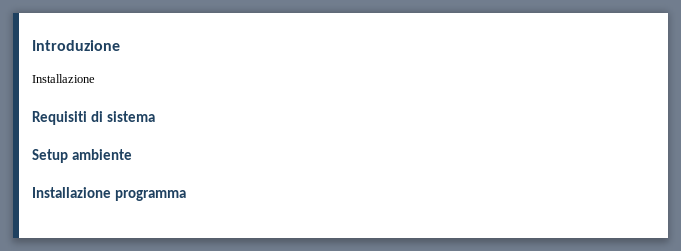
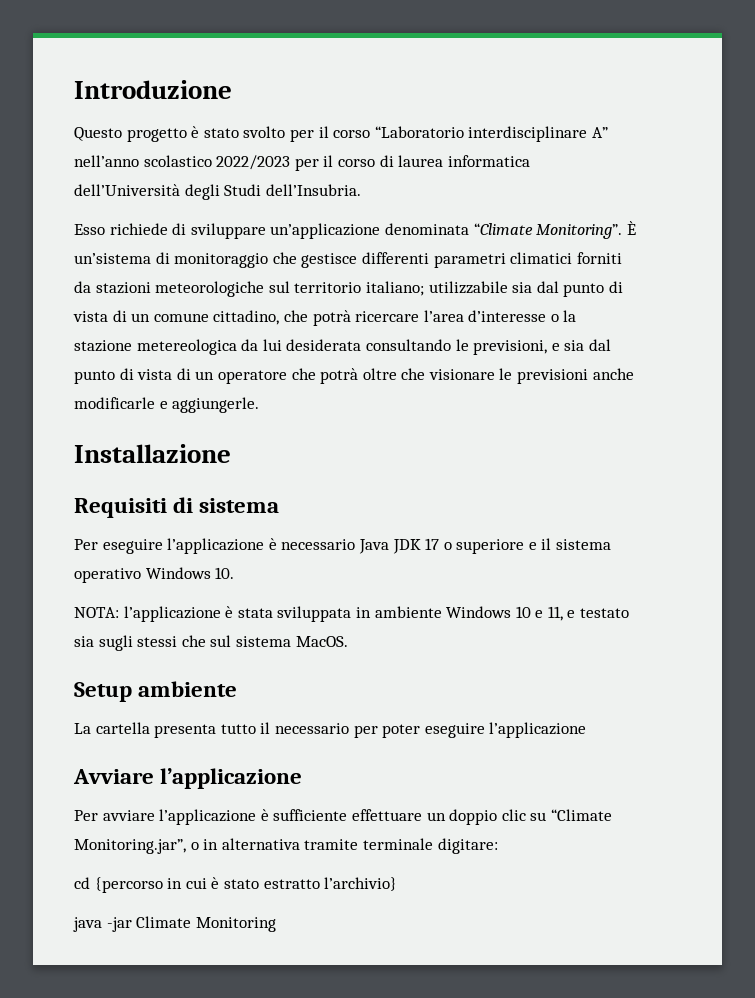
  Introduzione
+ Questo progetto è stato svolto per il corso “Laboratorio interdisciplinare A” nell’anno scolastico 2022/2023 per il corso di laurea informatica dell’Università degli Studi dell’Insubria.
+ Esso richiede di sviluppare un’applicazione denominata “Climate Monitoring”. È un’sistema di monitoraggio che gestisce differenti parametri climatici forniti da stazioni meteorologiche sul territorio italiano; utilizzabile sia dal punto di vista di un comune cittadino, che potrà ricercare l’area d’interesse o la stazione metereologica da lui desiderata consultando le previsioni, e sia dal punto di vista di un operatore che potrà oltre che visionare le previsioni anche modificarle e aggiungerle.
  Installazione
  Requisiti di sistema
+ Per eseguire l’applicazione è necessario Java JDK 17 o superiore e il sistema operativo Windows 10.
+ NOTA: l’applicazione è stata sviluppata in ambiente Windows 10 e 11, e testato sia sugli stessi che sul sistema MacOS.
  Setup ambiente
- Installazione programma
+ La cartella presenta tutto il necessario per poter eseguire l’applicazione
+ Avviare l’applicazione
+ Per avviare l’applicazione è sufficiente effettuare un doppio clic su “Climate Monitoring.jar”, o in alternativa tramite terminale digitare:
+ cd {percorso in cui è stato estratto l’archivio}
+ java -jar Climate Monitoring

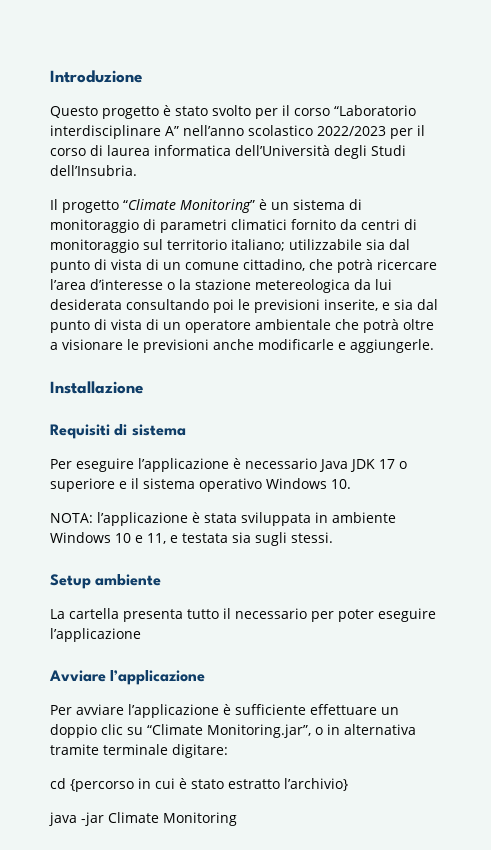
- Esso richiede di sviluppare un’applicazione denominata “Climate Monitoring”. È un’sistema di monitoraggio che gestisce differenti parametri climatici forniti da stazioni meteorologiche sul territorio italiano; utilizzabile sia dal punto di vista di un comune cittadino, che potrà ricercare l’area d’interesse o la stazione metereologica da lui desiderata consultando le previsioni, e sia dal punto di vista di un operatore che potrà oltre che visionare le previsioni anche modificarle e aggiungerle.
+ Il progetto “Climate Monitoring” è un sistema di monitoraggio di parametri climatici fornito da centri di monitoraggio sul territorio italiano; utilizzabile sia dal punto di vista di un comune cittadino, che potrà ricercare l’area d’interesse o la stazione metereologica da lui desiderata consultando poi le previsioni inserite, e sia dal punto di vista di un operatore ambientale che potrà oltre a visionare le previsioni anche modificarle e aggiungerle.
- NOTA: l’applicazione è stata sviluppata in ambiente Windows 10 e 11, e testato sia sugli stessi che sul sistema MacOS.
+ NOTA: l’applicazione è stata sviluppata in ambiente Windows 10 e 11, e testata sia sugli stessi.

